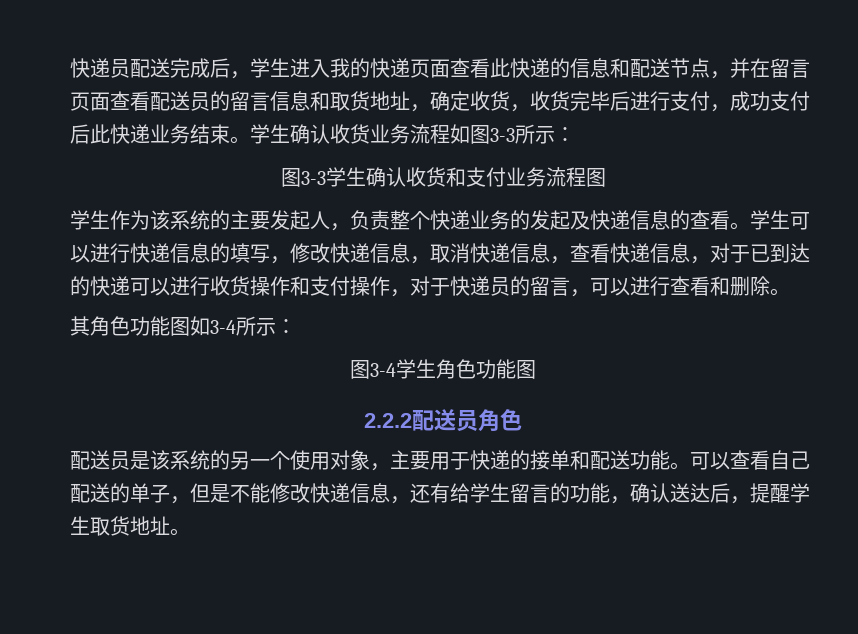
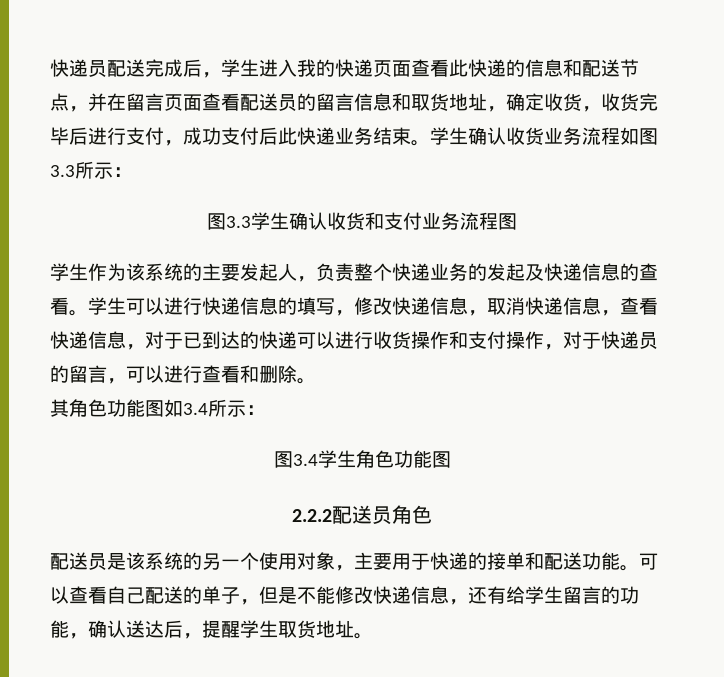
- 学生确认收货业务流程如图3-3所示：
- 图3-3学生确认收货和支付业务流程图
+ 学生确认收货业务流程如图3.3所示：
+ 图3.3学生确认收货和支付业务流程图
- 其角色功能图如3-4所示：
- 图3-4学生角色功能图
+ 其角色功能图如3.4所示：
+ 图3.4学生角色功能图

